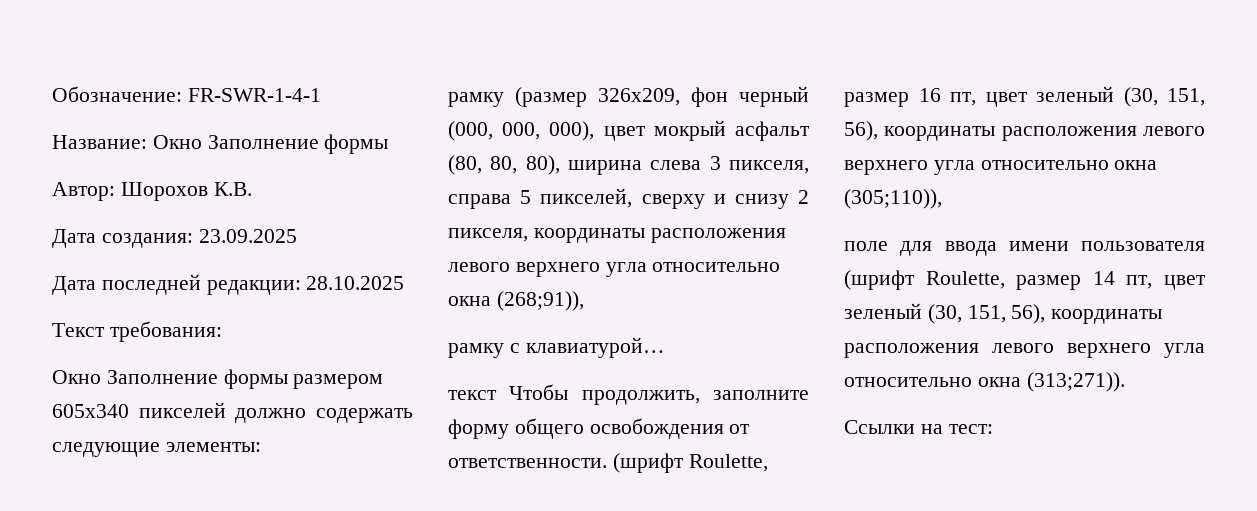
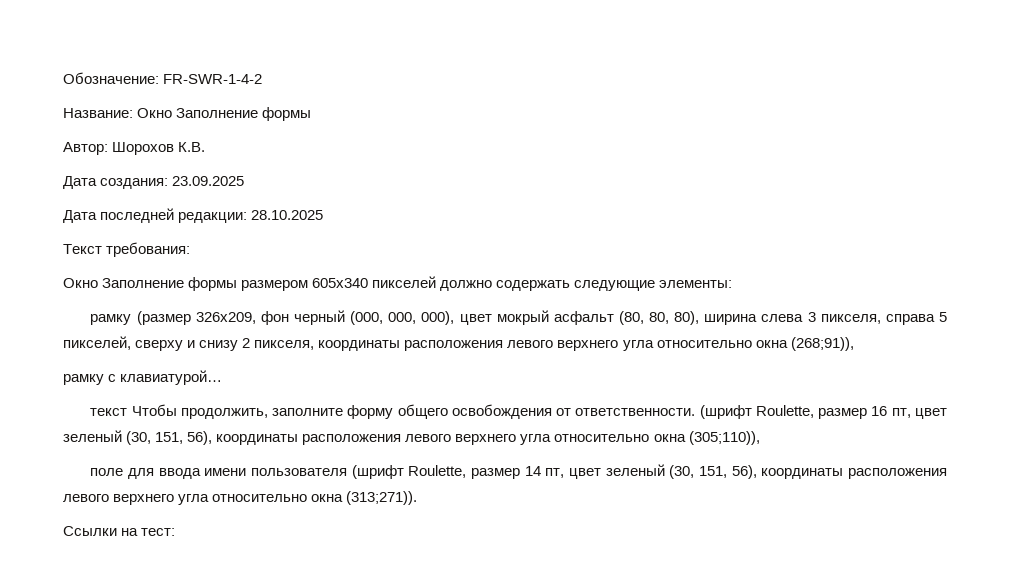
- Обозначение: FR-SWR-1-4-1
+ Обозначение: FR-SWR-1-4-2

